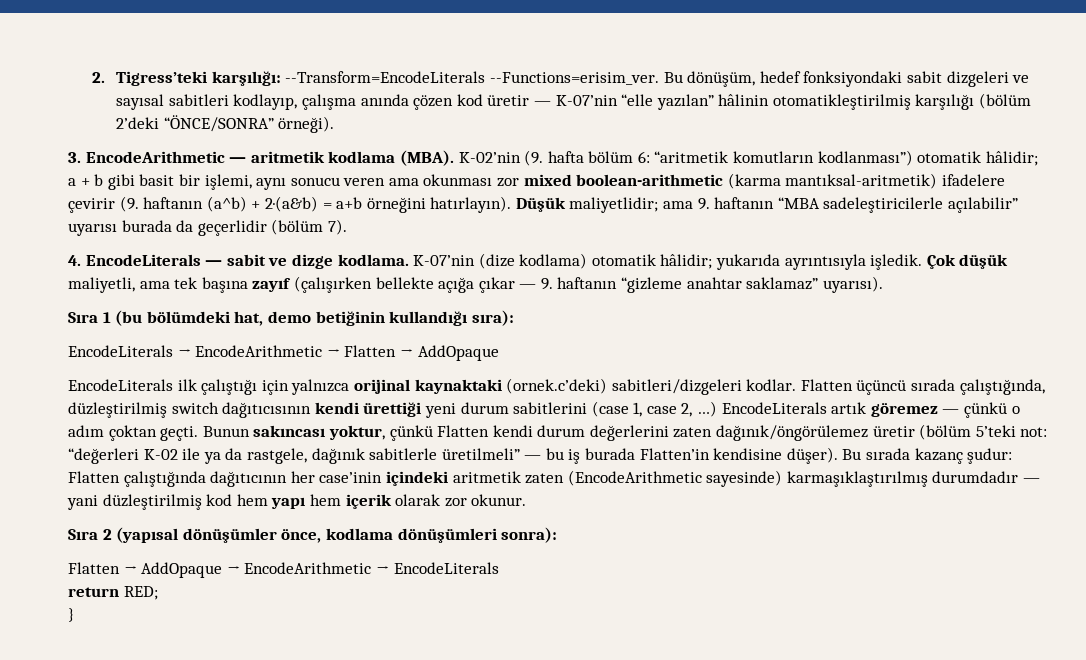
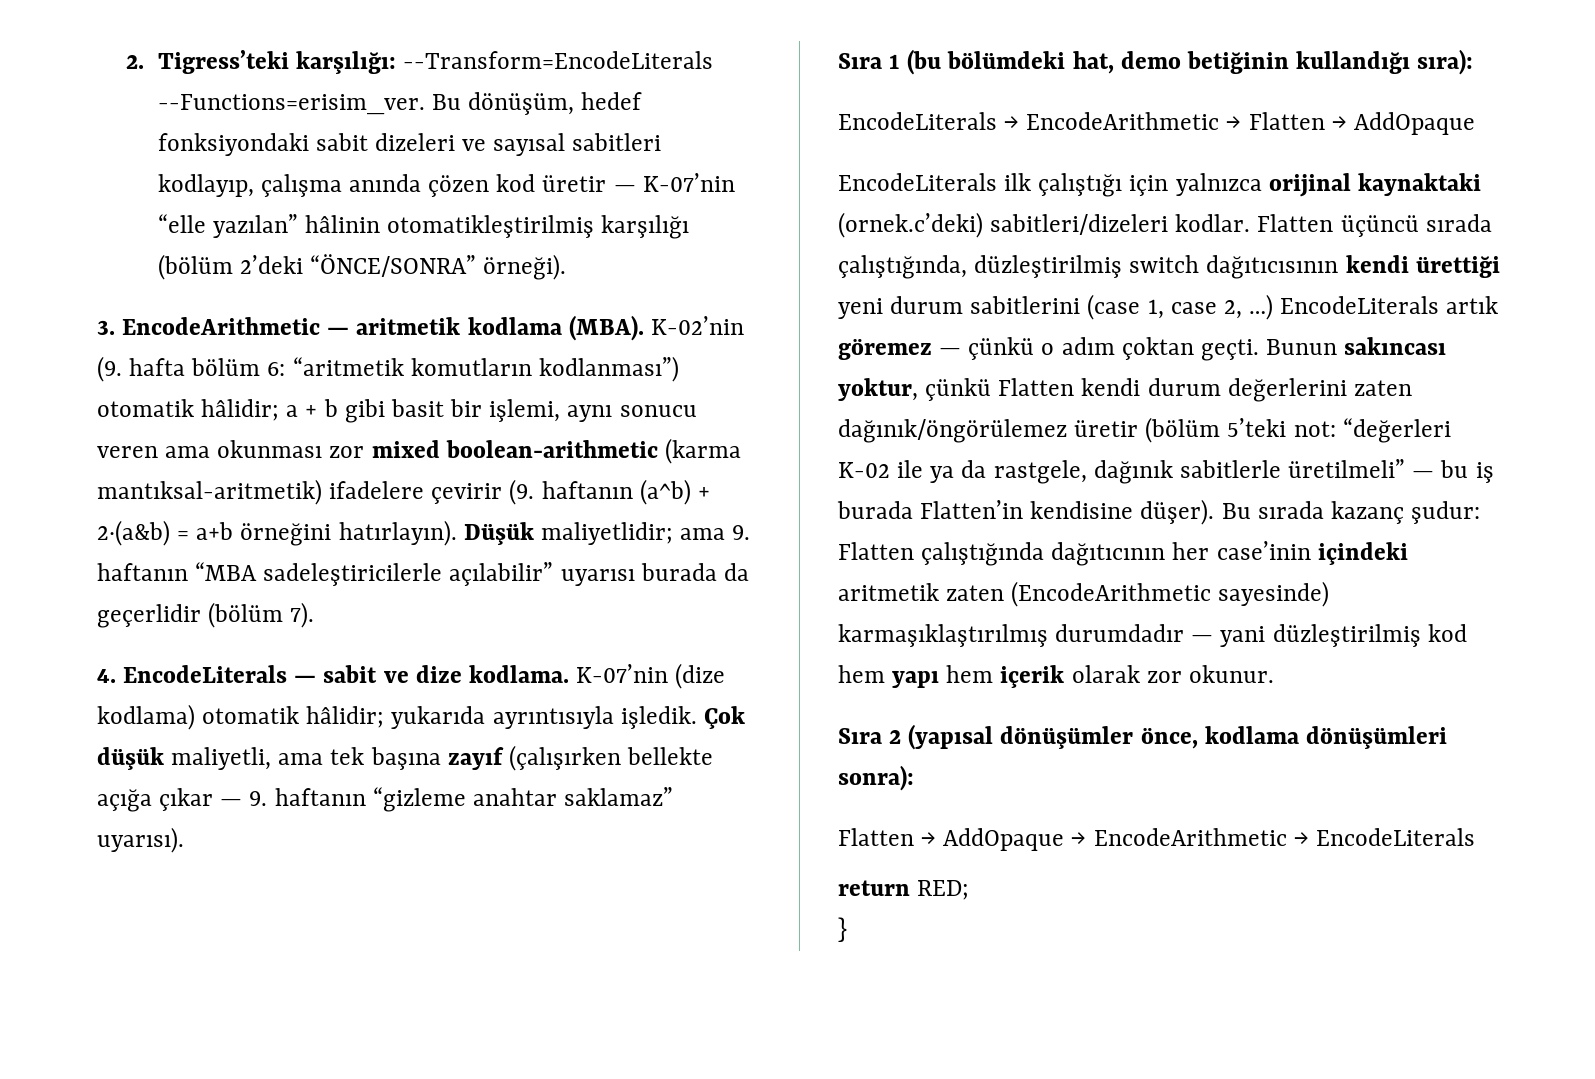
- Bu dönüşüm, hedef fonksiyondaki sabit dizgeleri ve sayısal sabitleri kodlayıp, çalışma anında çözen kod üretir — K-07’nin “elle yazılan” hâlinin otomatikleştirilmiş karşılığı (bölüm 2’deki “ÖNCE/SONRA” örneği).
+ Bu dönüşüm, hedef fonksiyondaki sabit dizeleri ve sayısal sabitleri kodlayıp, çalışma anında çözen kod üretir — K-07’nin “elle yazılan” hâlinin otomatikleştirilmiş karşılığı (bölüm 2’deki “ÖNCE/SONRA” örneği).
- 4. EncodeLiterals — sabit ve dizge kodlama.
+ 4. EncodeLiterals — sabit ve dize kodlama.
- EncodeLiterals ilk çalıştığı için yalnızca orijinal kaynaktaki (ornek.c’deki) sabitleri/dizgeleri kodlar.
+ EncodeLiterals ilk çalıştığı için yalnızca orijinal kaynaktaki (ornek.c’deki) sabitleri/dizeleri kodlar.

